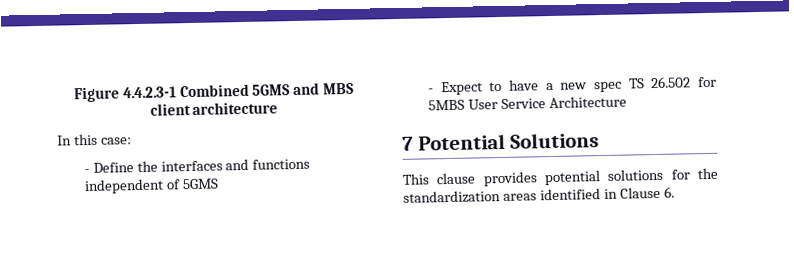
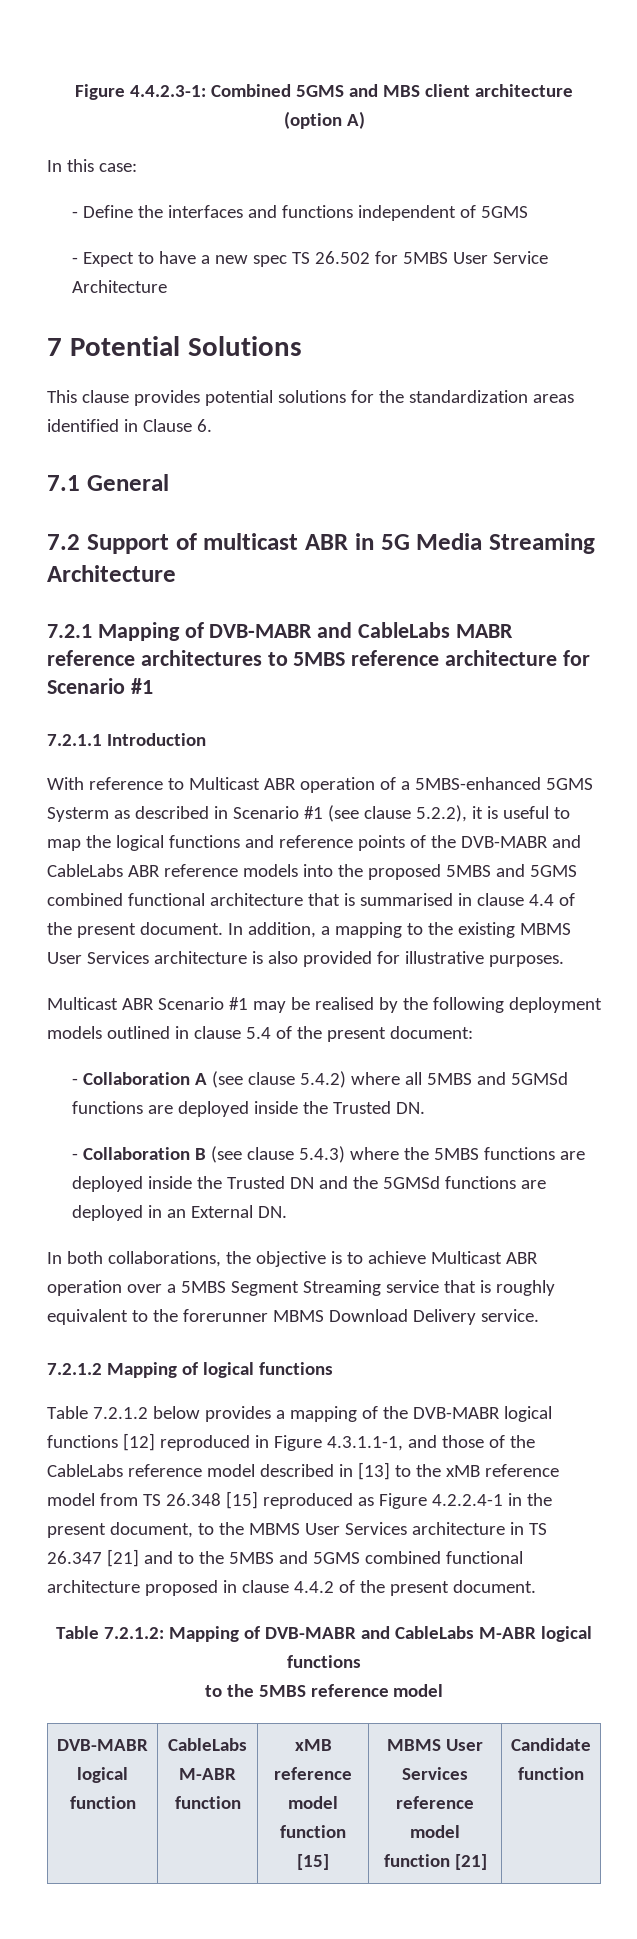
- Figure 4.4.2.3-1 Combined 5GMS and MBS client architecture
+ Figure 4.4.2.3-1: Combined 5GMS and MBS client architecture (option A)
+ 7.1 General
+ 7.2 Support of multicast ABR in 5G Media Streaming Architecture
+ 7.2.1 Mapping of DVB-MABR and CableLabs MABR reference architectures to 5MBS reference architecture for Scenario #1
+ 7.2.1.1 Introduction
+ With reference to Multicast ABR operation of a 5MBS-enhanced 5GMS Systerm as described in Scenario #1 (see clause 5.2.2), it is useful to map the logical functions and reference points of the DVB-MABR and CableLabs ABR reference models into the proposed 5MBS and 5GMS combined functional architecture that is summarised in clause 4.4 of the present document. In addition, a mapping to the existing MBMS User Services architecture is also provided for illustrative purposes.
+ Multicast ABR Scenario #1 may be realised by the following deployment models outlined in clause 5.4 of the present document:
+ - Collaboration A (see clause 5.4.2) where all 5MBS and 5GMSd functions are deployed inside the Trusted DN.
+ - Collaboration B (see clause 5.4.3) where the 5MBS functions are deployed inside the Trusted DN and the 5GMSd functions are deployed in an External DN.
+ In both collaborations, the objective is to achieve Multicast ABR operation over a 5MBS Segment Streaming service that is roughly equivalent to the forerunner MBMS Download Delivery service.
+ 7.2.1.2 Mapping of logical functions
+ Table 7.2.1.2 below provides a mapping of the DVB-MABR logical functions [12] reproduced in Figure 4.3.1.1-1, and those of the CableLabs reference model described in [13] to the xMB reference model from TS 26.348 [15] reproduced as Figure 4.2.2.4-1 in the present document, to the MBMS User Services architecture in TS 26.347 [21] and to the 5MBS and 5GMS combined functional architecture proposed in clause 4.4.2 of the present document.
+ Table 7.2.1.2: Mapping of DVB-MABR and CableLabs M-ABR logical functions
+ to the 5MBS reference model
+ DVB-MABR logical function | CableLabs M-ABR function | xMB reference model function [15] | MBMS User Services reference model function [21] | Candidate function

